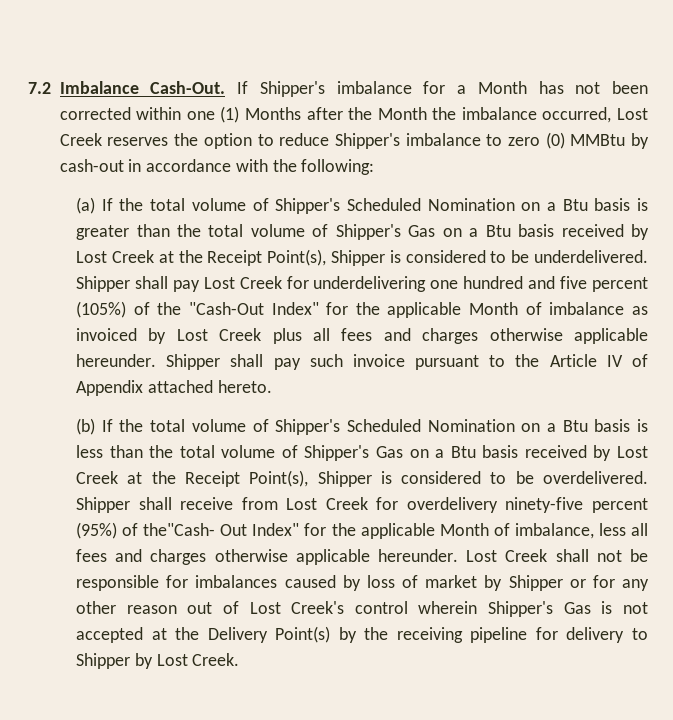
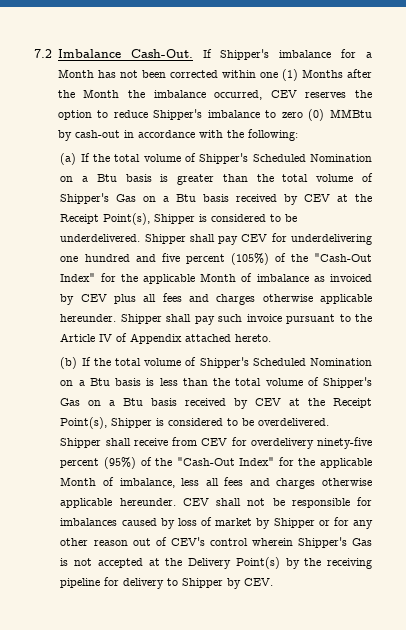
- If Shipper's imbalance for a Month has not been corrected within one (1) Months after the Month the imbalance occurred, Lost Creek reserves the option to reduce Shipper's imbalance to zero (0) MMBtu by cash-out in accordance with the following:
+ If Shipper's imbalance for a Month has not been corrected within one (1) Months after the Month the imbalance occurred, CEV reserves the option to reduce Shipper's imbalance to zero (0) MMBtu by cash-out in accordance with the following:
- (a) If the total volume of Shipper's Scheduled Nomination on a Btu basis is greater than the total volume of Shipper's Gas on a Btu basis received by Lost Creek at the Receipt Point(s), Shipper is considered to be underdelivered.
+ (a) If the total volume of Shipper's Scheduled Nomination on a Btu basis is greater than the total volume of Shipper's Gas on a Btu basis received by CEV at the Receipt Point(s), Shipper is considered to be underdelivered.
- Shipper shall pay Lost Creek for underdelivering one hundred and five percent (105%) of the "Cash-Out Index" for the applicable Month of imbalance as invoiced by Lost Creek plus all fees and charges otherwise applicable hereunder.
+ Shipper shall pay CEV for underdelivering one hundred and five percent (105%) of the "Cash-Out Index" for the applicable Month of imbalance as invoiced by CEV plus all fees and charges otherwise applicable hereunder.
- (b) If the total volume of Shipper's Scheduled Nomination on a Btu basis is less than the total volume of Shipper's Gas on a Btu basis received by Lost Creek at the Receipt Point(s), Shipper is considered to be overdelivered.
+ (b) If the total volume of Shipper's Scheduled Nomination on a Btu basis is less than the total volume of Shipper's Gas on a Btu basis received by CEV at the Receipt Point(s), Shipper is considered to be overdelivered.
- Shipper shall receive from Lost Creek for overdelivery ninety-five percent (95%) of the"Cash- Out Index" for the applicable Month of imbalance, less all fees and charges otherwise applicable hereunder.
+ Shipper shall receive from CEV for overdelivery ninety-five percent (95%) of the "Cash-Out Index" for the applicable Month of imbalance, less all fees and charges otherwise applicable hereunder.
- Lost Creek shall not be responsible for imbalances caused by loss of market by Shipper or for any other reason out of Lost Creek's control wherein Shipper's Gas is not accepted at the Delivery Point(s) by the receiving pipeline for delivery to Shipper by Lost Creek.
+ CEV shall not be responsible for imbalances caused by loss of market by Shipper or for any other reason out of CEV's control wherein Shipper's Gas is not accepted at the Delivery Point(s) by the receiving pipeline for delivery to Shipper by CEV.

